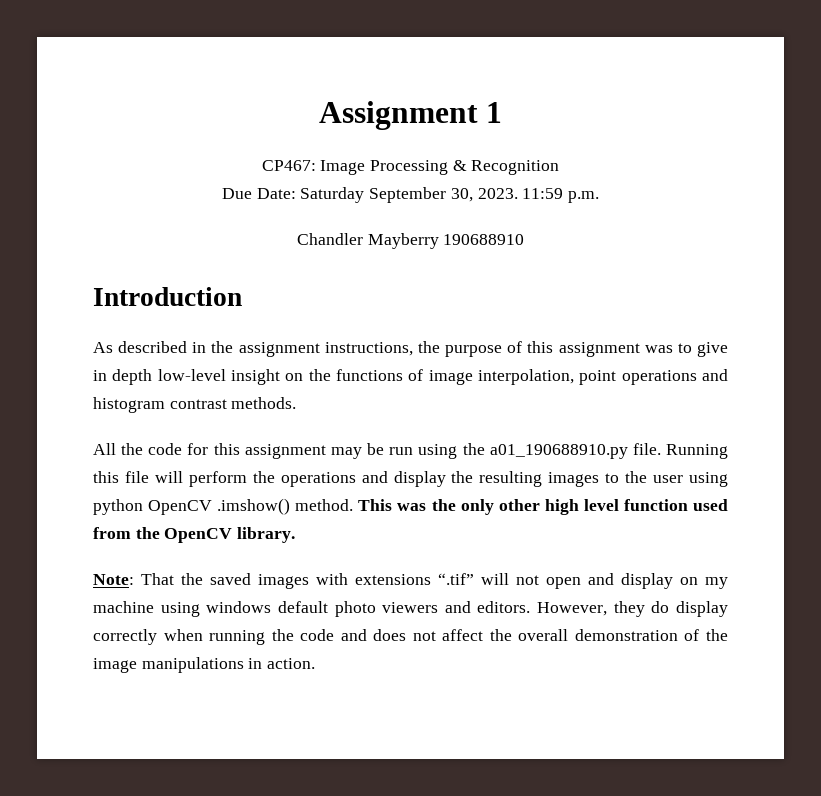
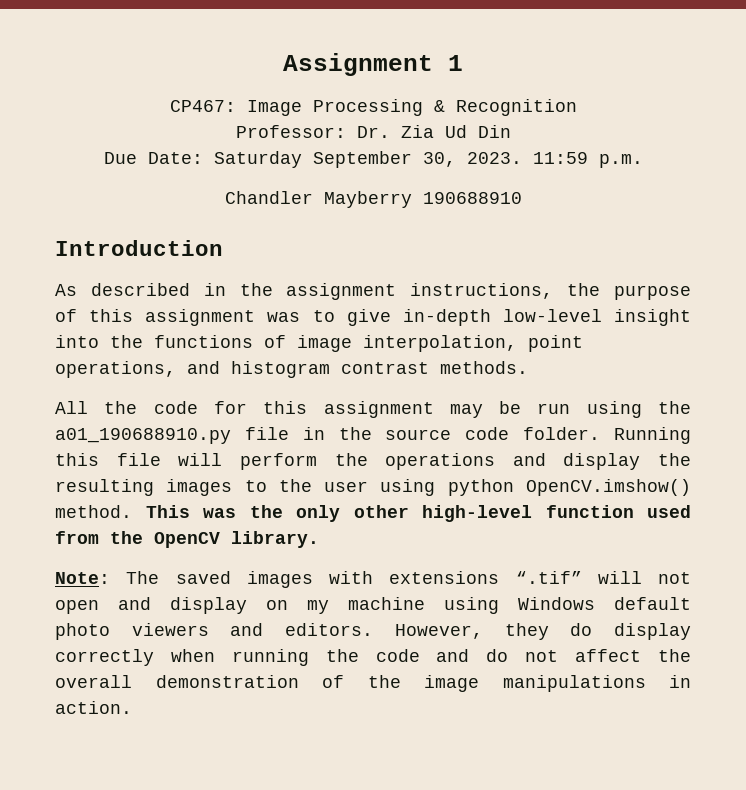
+ Professor: Dr. Zia Ud Din
- As described in the assignment instructions, the purpose of this assignment was to give in depth low-level insight on the functions of image interpolation, point operations and histogram contrast methods.
+ As described in the assignment instructions, the purpose of this assignment was to give in-depth low-level insight into the functions of image interpolation, point operations, and histogram contrast methods.
- All the code for this assignment may be run using the a01_190688910.py file.
+ All the code for this assignment may be run using the a01_190688910.py file in the source code folder.
- Running this file will perform the operations and display the resulting images to the user using python OpenCV .imshow() method.
+ Running this file will perform the operations and display the resulting images to the user using python OpenCV.imshow() method.
- This was the only other high level function used from the OpenCV library.
+ This was the only other high-level function used from the OpenCV library.
- Note: That the saved images with extensions “.tif” will not open and display on my machine using windows default photo viewers and editors.
+ Note: The saved images with extensions “.tif” will not open and display on my machine using Windows default photo viewers and editors.
- However, they do display correctly when running the code and does not affect the overall demonstration of the image manipulations in action.
+ However, they do display correctly when running the code and do not affect the overall demonstration of the image manipulations in action.

